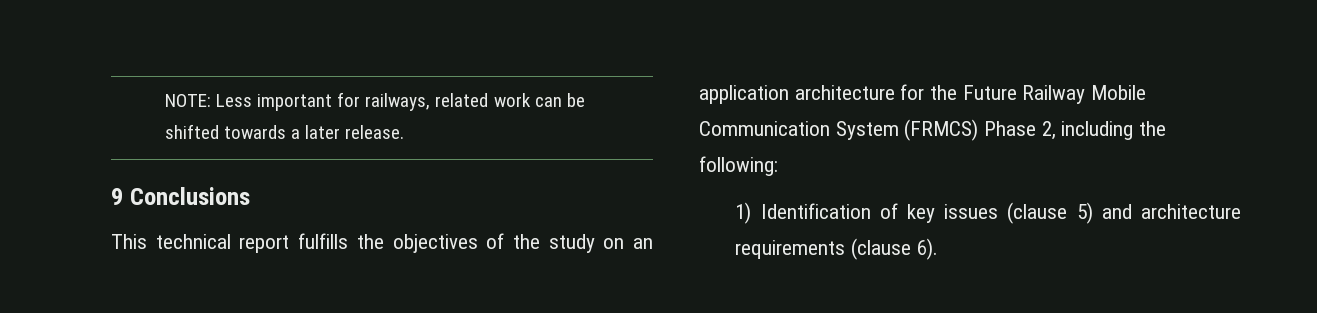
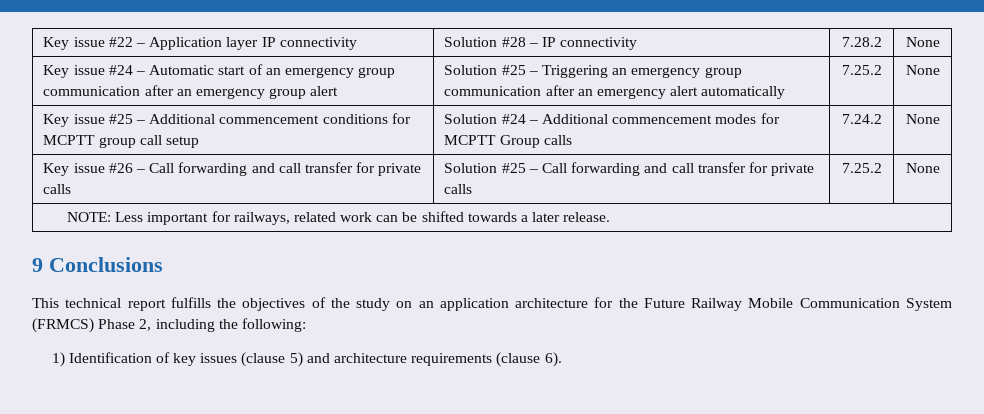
+ Key issue #22 – Application layer IP connectivity | Solution #28 – IP connectivity | 7.28.2 | None
+ Key issue #24 – Automatic start of an emergency group communication after an emergency group alert | Solution #25 – Triggering an emergency group communication after an emergency alert automatically | 7.25.2 | None
+ Key issue #25 – Additional commencement conditions for MCPTT group call setup | Solution #24 – Additional commencement modes for MCPTT Group calls | 7.24.2 | None
+ Key issue #26 – Call forwarding and call transfer for private calls | Solution #25 – Call forwarding and call transfer for private calls | 7.25.2 | None

